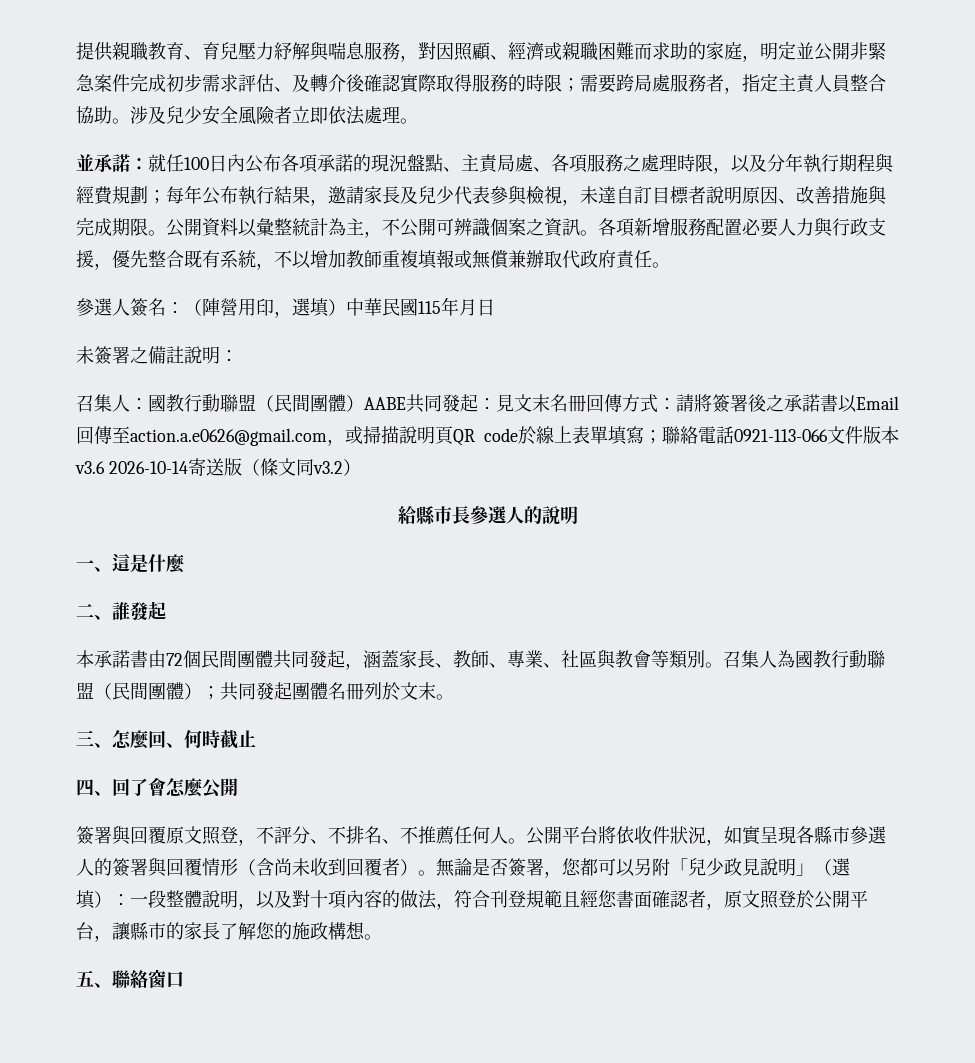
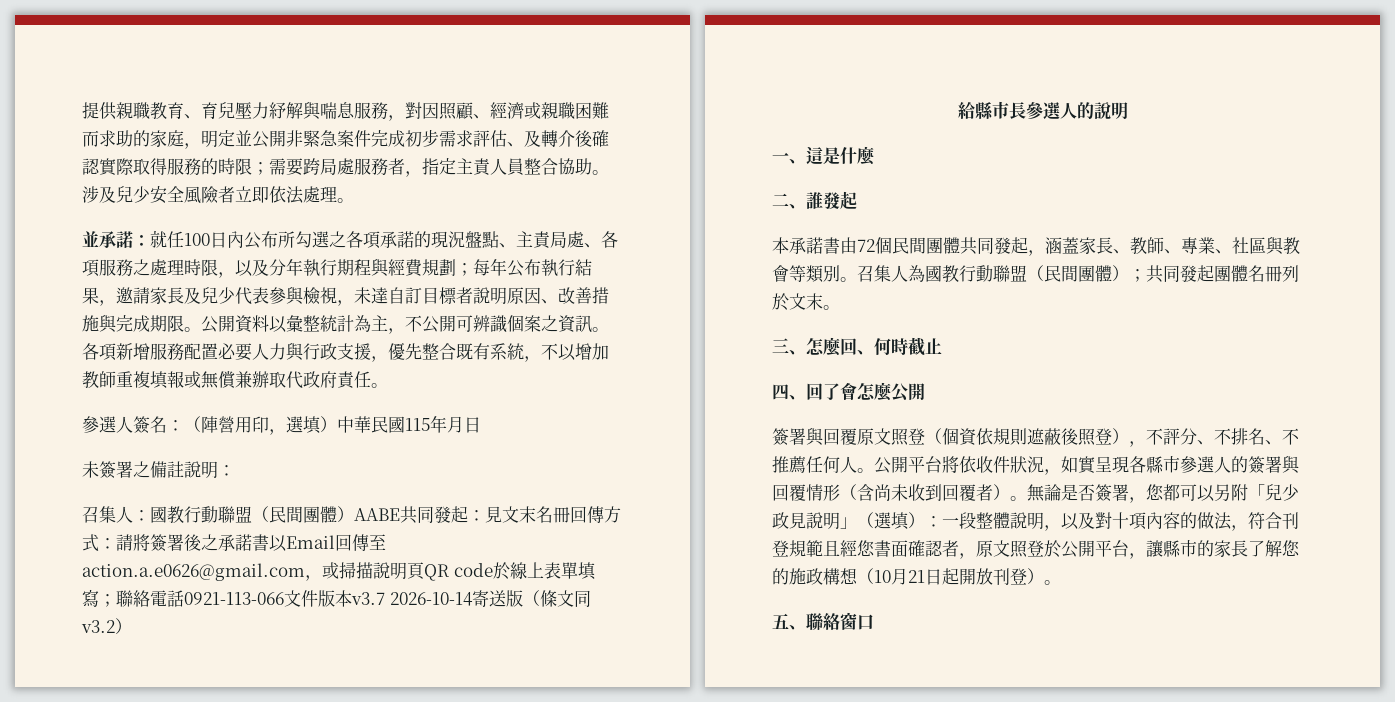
- 並承諾：就任100日內公布各項承諾的現況盤點、主責局處、各項服務之處理時限，以及分年執行期程與經費規劃；每年公布執行結果，邀請家長及兒少代表參與檢視，未達自訂目標者說明原因、改善措施與完成期限。
+ 並承諾：就任100日內公布所勾選之各項承諾的現況盤點、主責局處、各項服務之處理時限，以及分年執行期程與經費規劃；每年公布執行結果，邀請家長及兒少代表參與檢視，未達自訂目標者說明原因、改善措施與完成期限。
- 召集人：國教行動聯盟（民間團體）AABE共同發起：見文末名冊回傳方式：請將簽署後之承諾書以Email回傳至action.a.e0626@gmail.com，或掃描說明頁QR code於線上表單填寫；聯絡電話0921-113-066文件版本v3.6 2026-10-14寄送版（條文同v3.2）
+ 召集人：國教行動聯盟（民間團體）AABE共同發起：見文末名冊回傳方式：請將簽署後之承諾書以Email回傳至action.a.e0626@gmail.com，或掃描說明頁QR code於線上表單填寫；聯絡電話0921-113-066文件版本v3.7 2026-10-14寄送版（條文同v3.2）
- 簽署與回覆原文照登，不評分、不排名、不推薦任何人。
+ 簽署與回覆原文照登（個資依規則遮蔽後照登），不評分、不排名、不推薦任何人。
- 無論是否簽署，您都可以另附「兒少政見說明」（選填）：一段整體說明，以及對十項內容的做法，符合刊登規範且經您書面確認者，原文照登於公開平台，讓縣市的家長了解您的施政構想。
+ 無論是否簽署，您都可以另附「兒少政見說明」（選填）：一段整體說明，以及對十項內容的做法，符合刊登規範且經您書面確認者，原文照登於公開平台，讓縣市的家長了解您的施政構想（10月21日起開放刊登）。

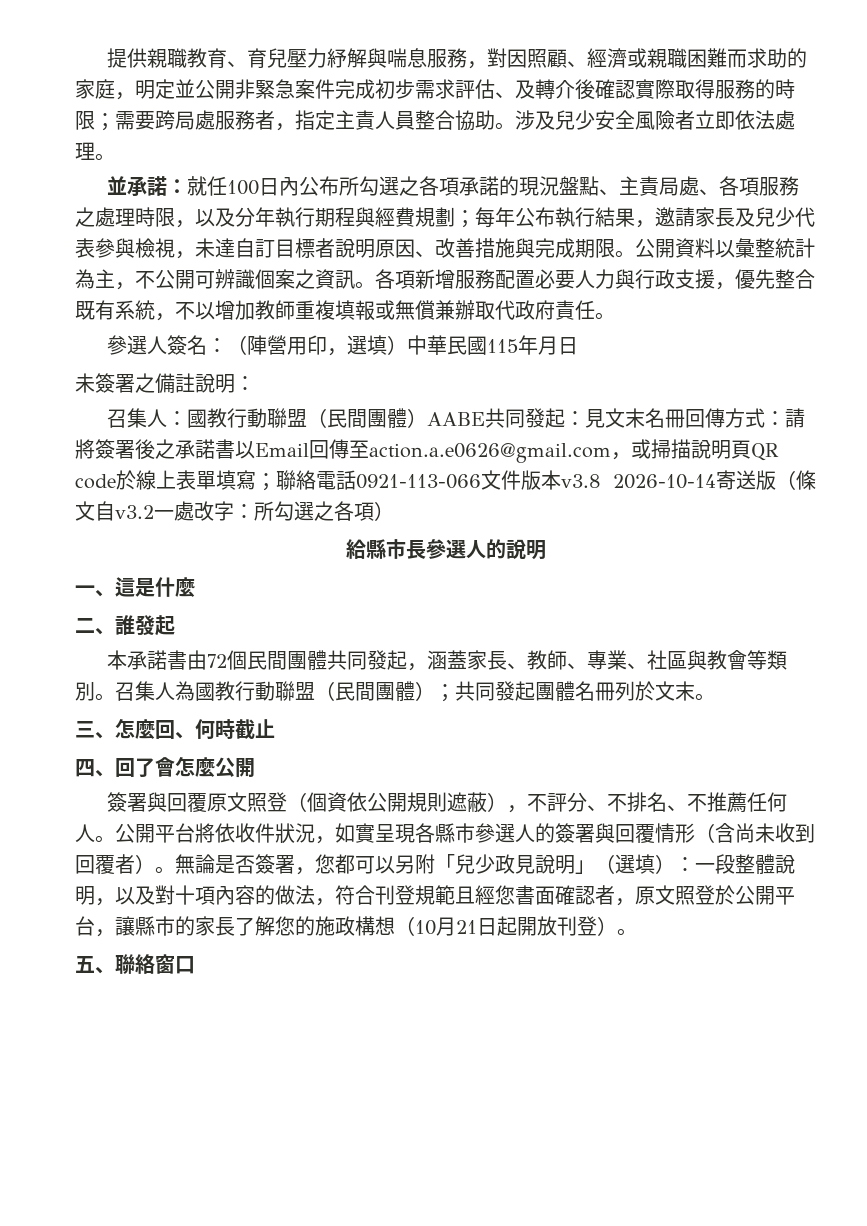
- 召集人：國教行動聯盟（民間團體）AABE共同發起：見文末名冊回傳方式：請將簽署後之承諾書以Email回傳至action.a.e0626@gmail.com，或掃描說明頁QR code於線上表單填寫；聯絡電話0921-113-066文件版本v3.7 2026-10-14寄送版（條文同v3.2）
+ 召集人：國教行動聯盟（民間團體）AABE共同發起：見文末名冊回傳方式：請將簽署後之承諾書以Email回傳至action.a.e0626@gmail.com，或掃描說明頁QR code於線上表單填寫；聯絡電話0921-113-066文件版本v3.8 2026-10-14寄送版（條文自v3.2一處改字：所勾選之各項）
- 簽署與回覆原文照登（個資依規則遮蔽後照登），不評分、不排名、不推薦任何人。
+ 簽署與回覆原文照登（個資依公開規則遮蔽），不評分、不排名、不推薦任何人。

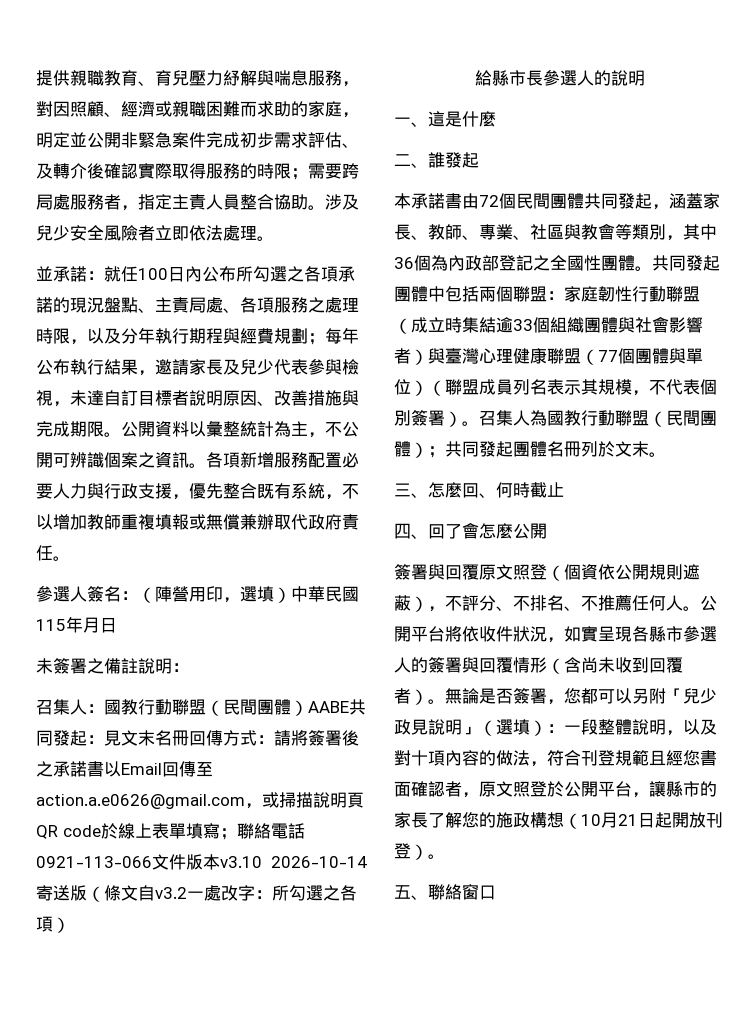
- 召集人：國教行動聯盟（民間團體）AABE共同發起：見文末名冊回傳方式：請將簽署後之承諾書以Email回傳至action.a.e0626@gmail.com，或掃描說明頁QR code於線上表單填寫；聯絡電話0921-113-066文件版本v3.8 2026-10-14寄送版（條文自v3.2一處改字：所勾選之各項）
+ 召集人：國教行動聯盟（民間團體）AABE共同發起：見文末名冊回傳方式：請將簽署後之承諾書以Email回傳至action.a.e0626@gmail.com，或掃描說明頁QR code於線上表單填寫；聯絡電話0921-113-066文件版本v3.10 2026-10-14寄送版（條文自v3.2一處改字：所勾選之各項）
- 本承諾書由72個民間團體共同發起，涵蓋家長、教師、專業、社區與教會等類別。
+ 本承諾書由72個民間團體共同發起，涵蓋家長、教師、專業、社區與教會等類別，其中36個為內政部登記之全國性團體。共同發起團體中包括兩個聯盟：家庭韌性行動聯盟（成立時集結逾33個組織團體與社會影響者）與臺灣心理健康聯盟（77個團體與單位）（聯盟成員列名表示其規模，不代表個別簽署）。

